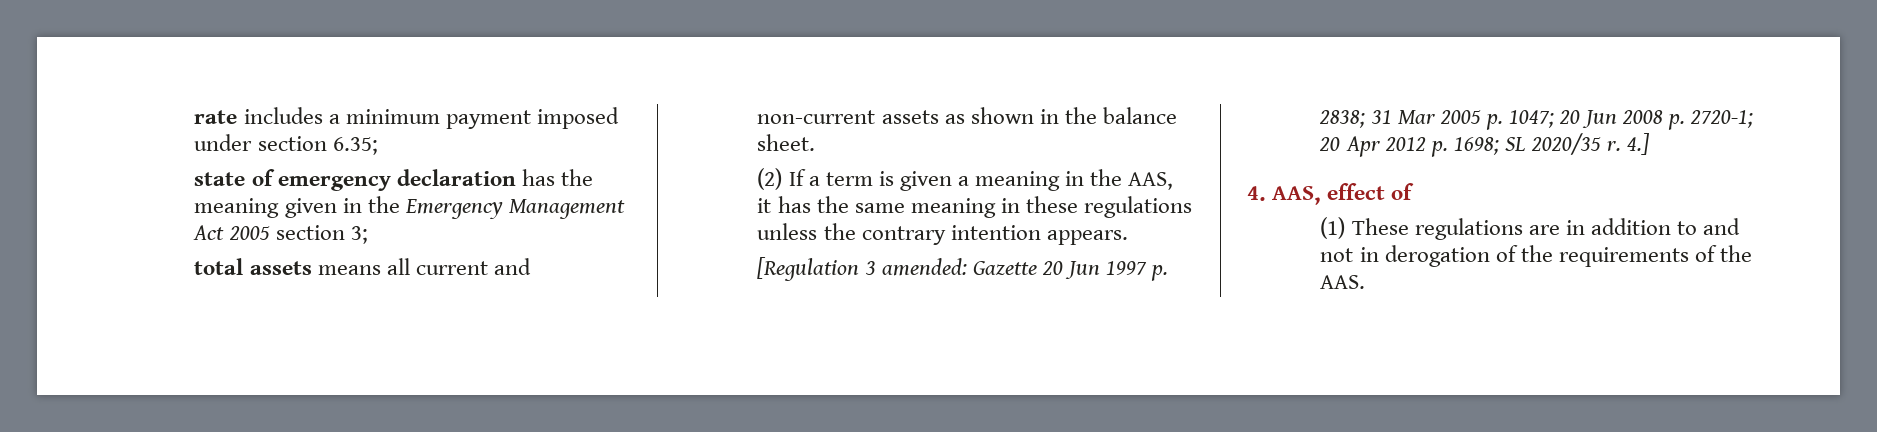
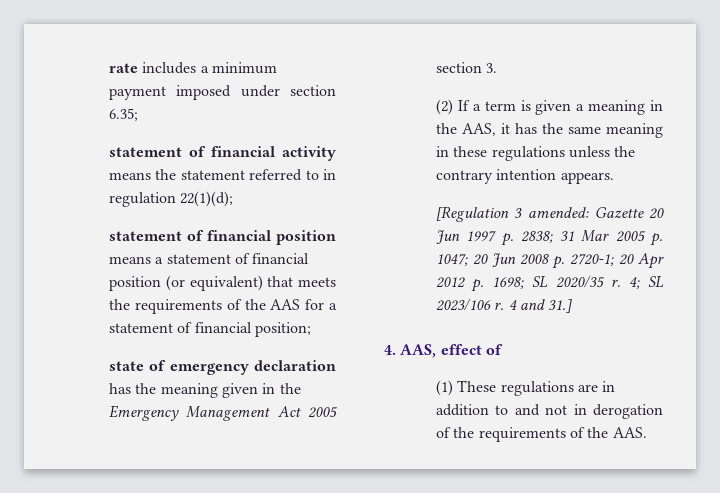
+ statement of financial activity means the statement referred to in regulation 22(1)(d);
+ statement of financial position means a statement of financial position (or equivalent) that meets the requirements of the AAS for a statement of financial position;
- state of emergency declaration has the meaning given in the Emergency Management Act 2005 section 3;
- total assets means all current and non-current assets as shown in the balance sheet.
+ state of emergency declaration has the meaning given in the Emergency Management Act 2005 section 3.
- 4.]
+ 4; SL 2023/106 r. 4 and 31.]

